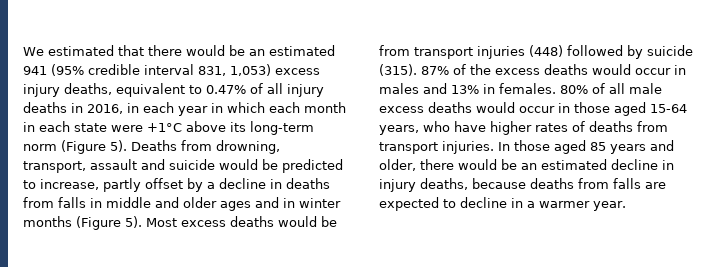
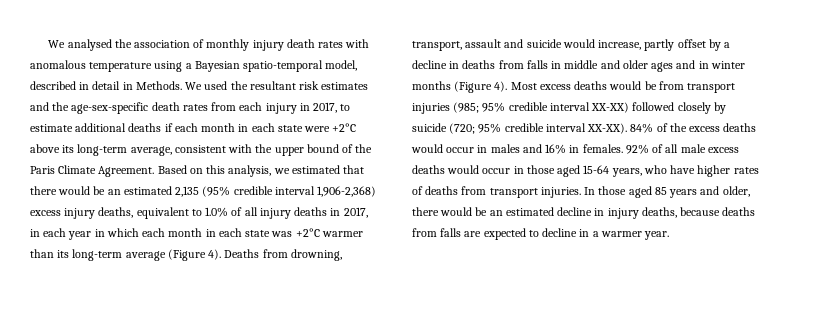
- We estimated that there would be an estimated 941 (95% credible interval 831, 1,053) excess injury deaths, equivalent to 0.47% of all injury deaths in 2016, in each year in which each month in each state were +1°C above its long-term norm (Figure 5).
+ We analysed the association of monthly injury death rates with anomalous temperature using a Bayesian spatio-temporal model, described in detail in Methods. We used the resultant risk estimates and the age-sex-specific death rates from each injury in 2017, to estimate additional deaths if each month in each state were +2°C above its long-term average, consistent with the upper bound of the Paris Climate Agreement. Based on this analysis, we estimated that there would be an estimated 2,135 (95% credible interval 1,906-2,368) excess injury deaths, equivalent to 1.0% of all injury deaths in 2017, in each year in which each month in each state was +2°C warmer than its long-term average (Figure 4).
- Deaths from drowning, transport, assault and suicide would be predicted to increase, partly offset by a decline in deaths from falls in middle and older ages and in winter months (Figure 5).
+ Deaths from drowning, transport, assault and suicide would increase, partly offset by a decline in deaths from falls in middle and older ages and in winter months (Figure 4).
- Most excess deaths would be from transport injuries (448) followed by suicide (315). 87% of the excess deaths would occur in males and 13% in females.
+ Most excess deaths would be from transport injuries (985; 95% credible interval XX-XX) followed closely by suicide (720; 95% credible interval XX-XX). 84% of the excess deaths would occur in males and 16% in females.
- 80% of all male excess deaths would occur in those aged 15-64 years, who have higher rates of deaths from transport injuries.
+ 92% of all male excess deaths would occur in those aged 15-64 years, who have higher rates of deaths from transport injuries.

